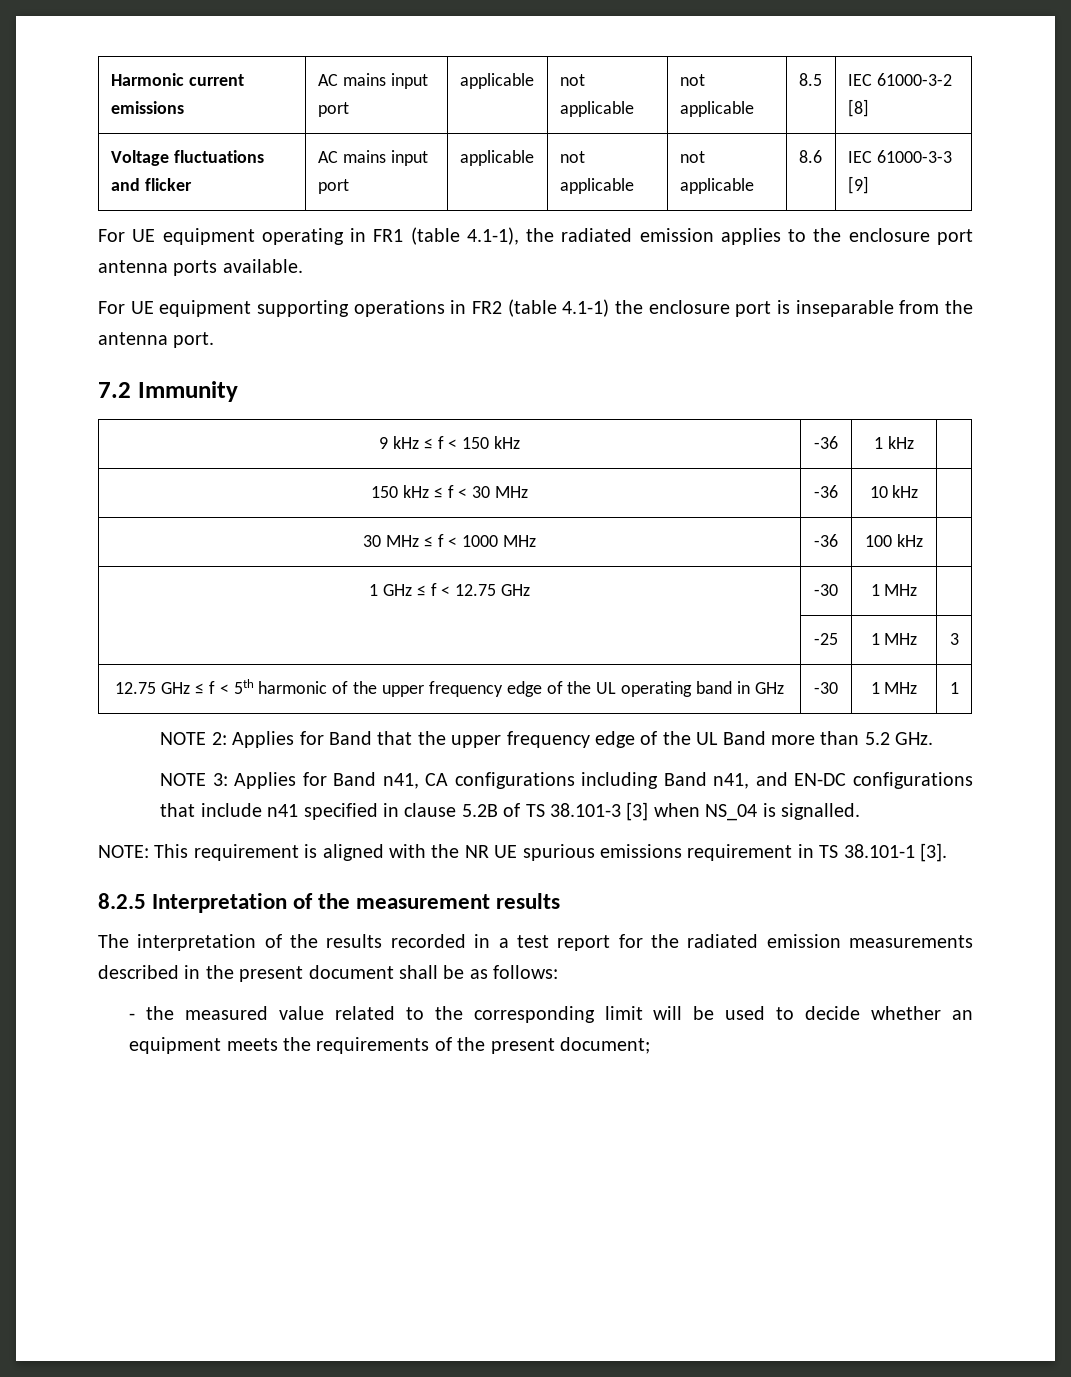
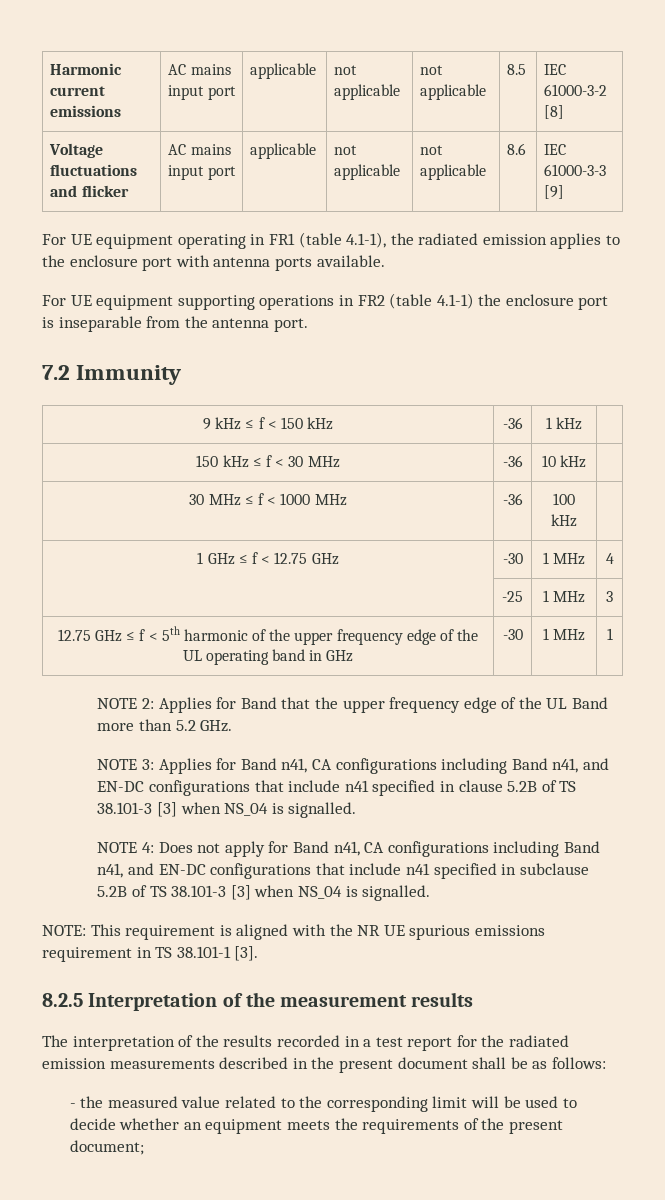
- For UE equipment operating in FR1 (table 4.1-1), the radiated emission applies to the enclosure port antenna ports available.
+ For UE equipment operating in FR1 (table 4.1-1), the radiated emission applies to the enclosure port with antenna ports available.
- 1 GHz ≤ f < 12.75 GHz | -30 | 1 MHz |
+ 1 GHz ≤ f < 12.75 GHz | -30 | 1 MHz | 4
+ NOTE 4: Does not apply for Band n41, CA configurations including Band n41, and EN-DC configurations that include n41 specified in subclause 5.2B of TS 38.101-3 [3] when NS_04 is signalled.

